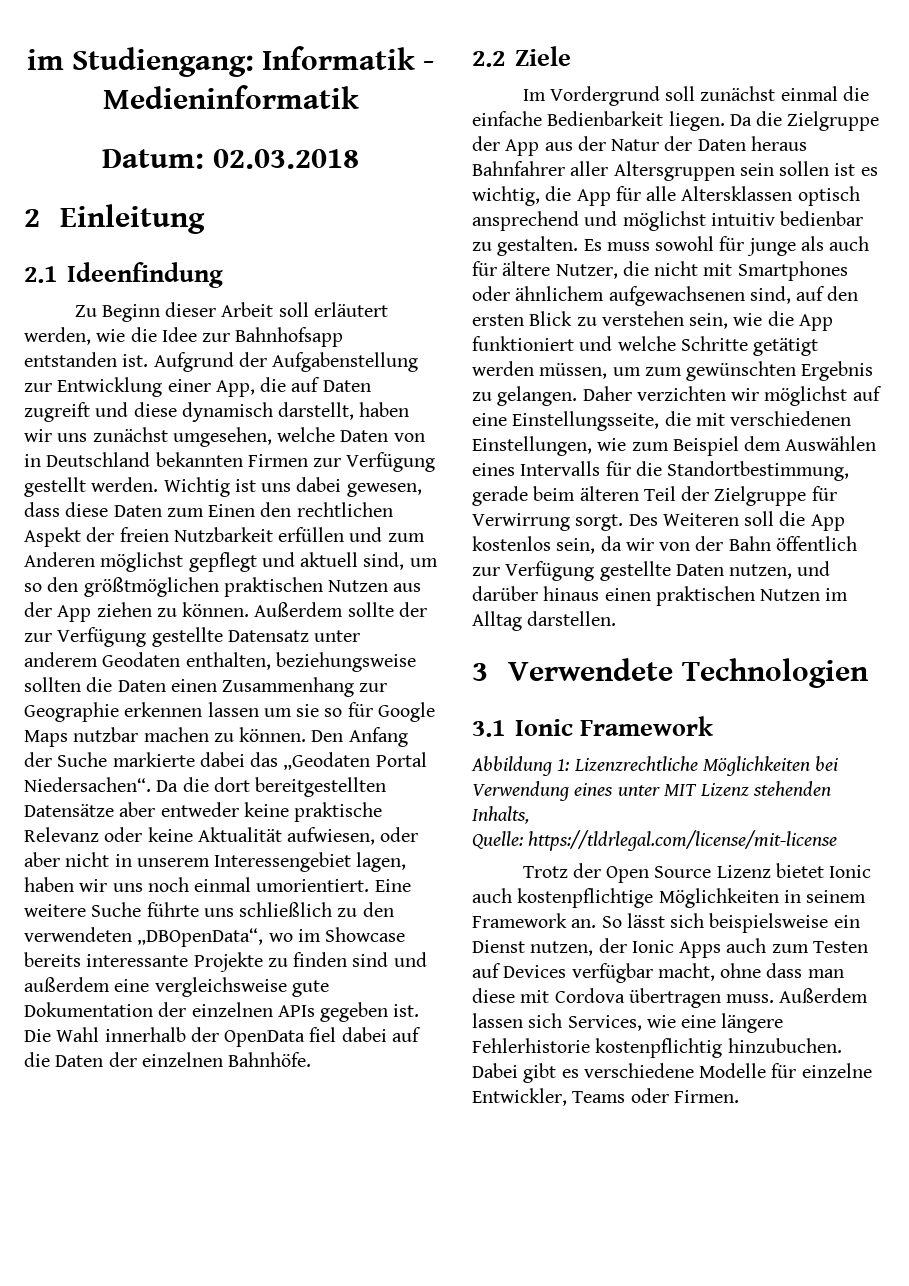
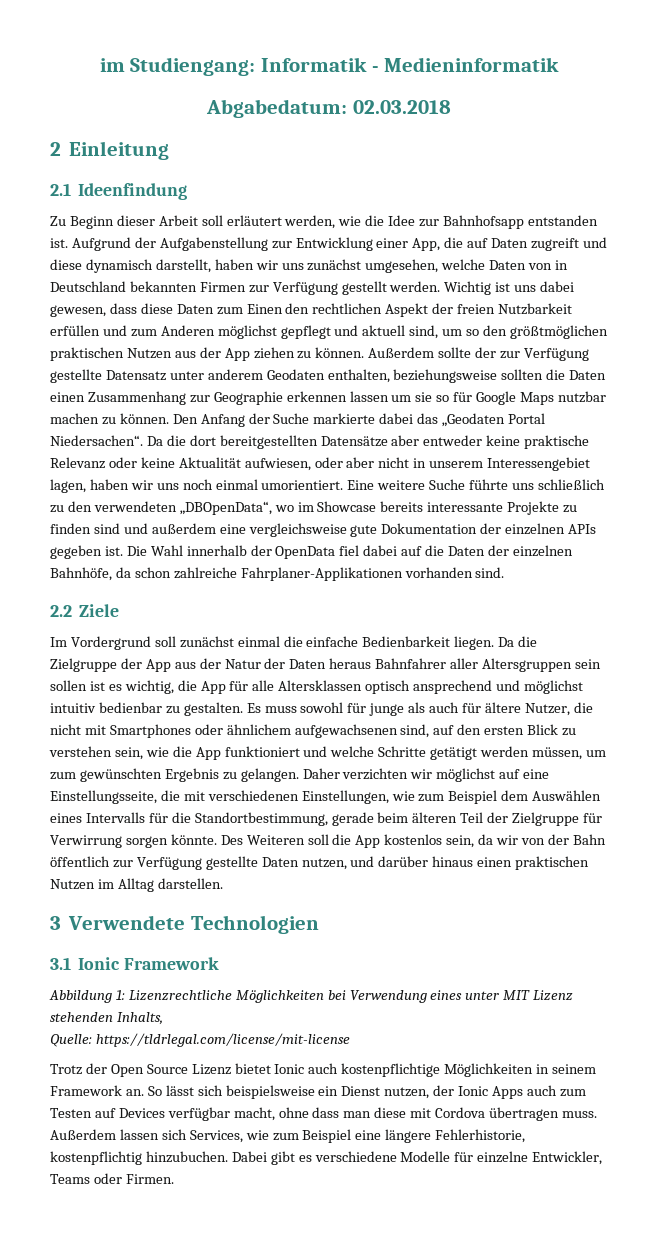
- Datum: 02.03.2018
+ Abgabedatum: 02.03.2018
- Die Wahl innerhalb der OpenData fiel dabei auf die Daten der einzelnen Bahnhöfe.
+ Die Wahl innerhalb der OpenData fiel dabei auf die Daten der einzelnen Bahnhöfe, da schon zahlreiche Fahrplaner-Applikationen vorhanden sind.
- Daher verzichten wir möglichst auf eine Einstellungsseite, die mit verschiedenen Einstellungen, wie zum Beispiel dem Auswählen eines Intervalls für die Standortbestimmung, gerade beim älteren Teil der Zielgruppe für Verwirrung sorgt.
+ Daher verzichten wir möglichst auf eine Einstellungsseite, die mit verschiedenen Einstellungen, wie zum Beispiel dem Auswählen eines Intervalls für die Standortbestimmung, gerade beim älteren Teil der Zielgruppe für Verwirrung sorgen könnte.
- Außerdem lassen sich Services, wie eine längere Fehlerhistorie kostenpflichtig hinzubuchen.
+ Außerdem lassen sich Services, wie zum Beispiel eine längere Fehlerhistorie, kostenpflichtig hinzubuchen.

